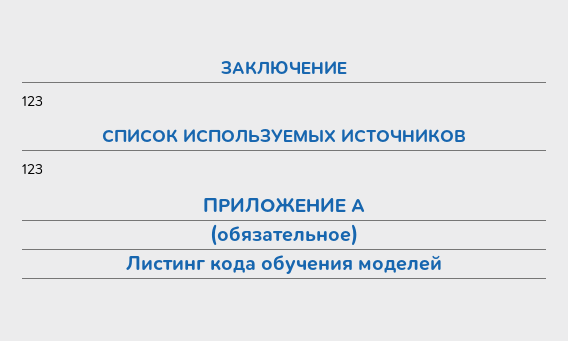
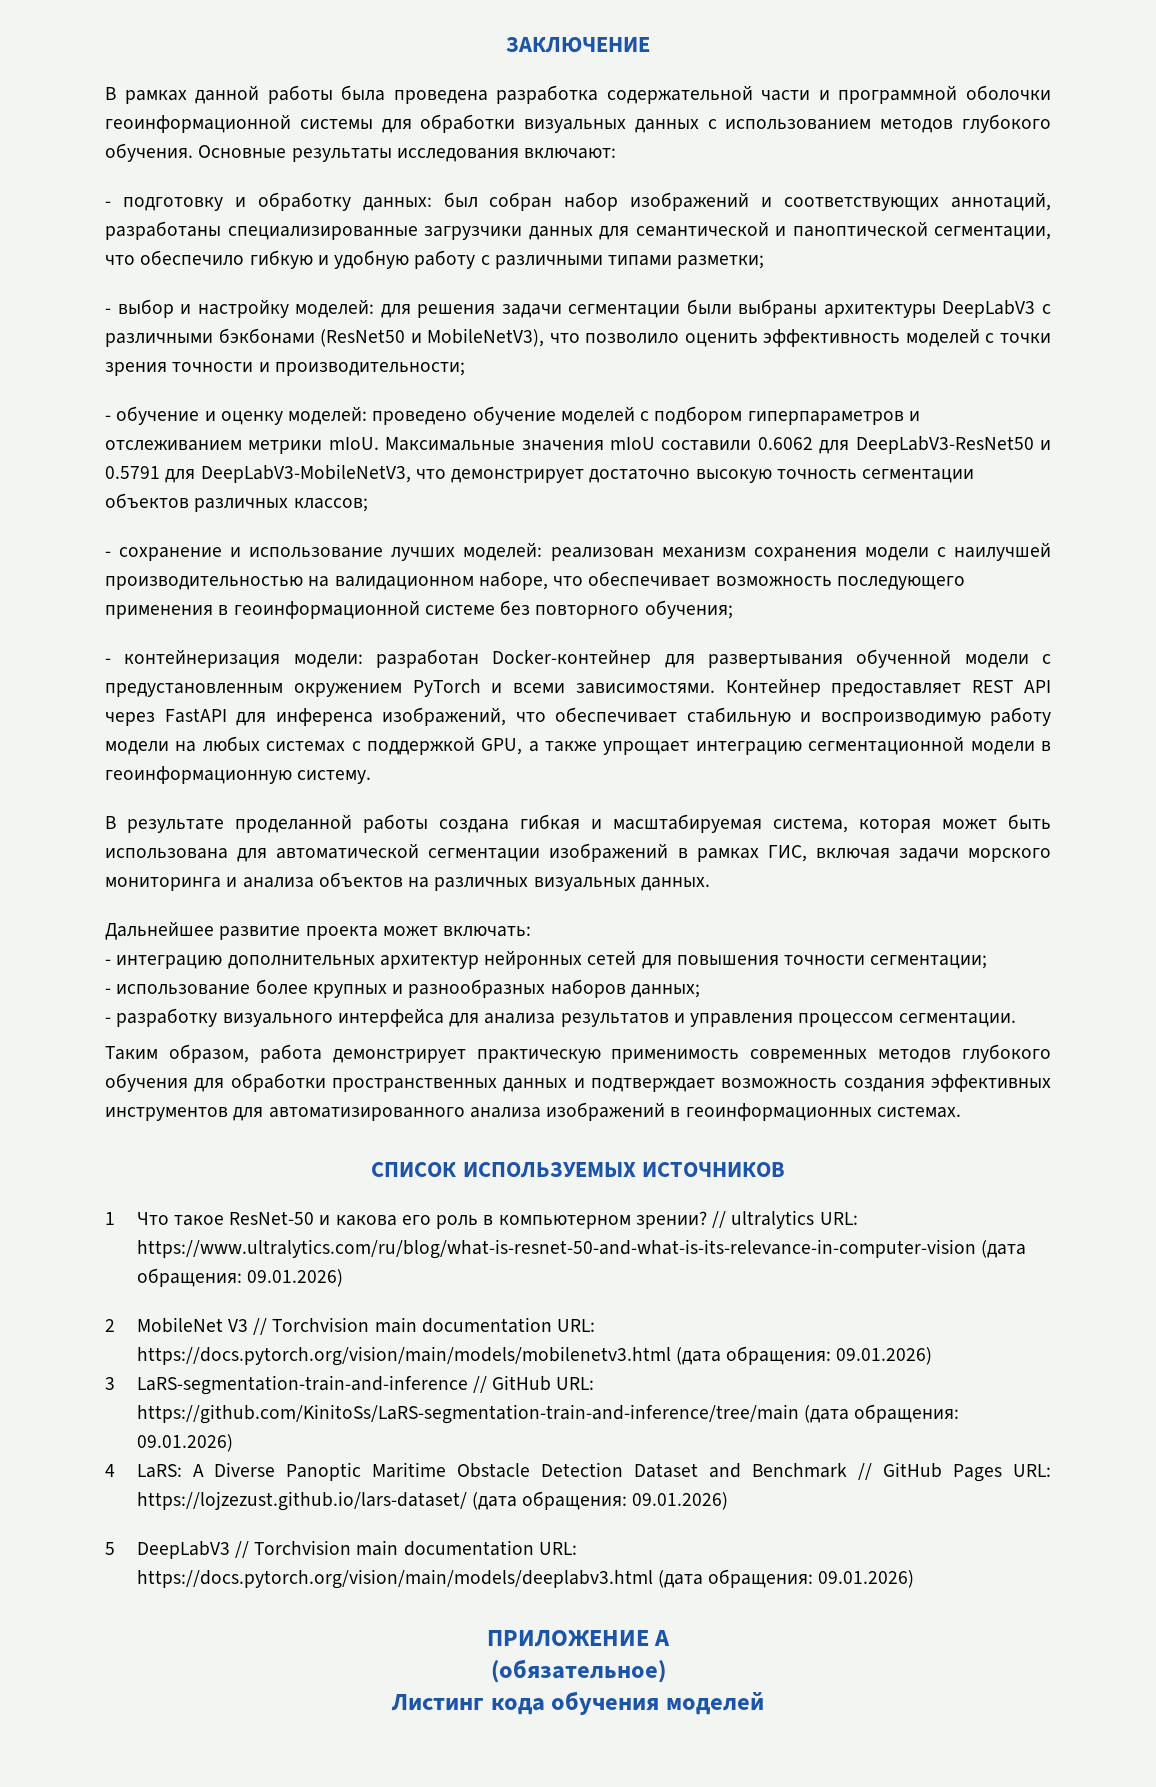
  ЗАКЛЮЧЕНИЕ
- 123
+ В рамках данной работы была проведена разработка содержательной части и программной оболочки геоинформационной системы для обработки визуальных данных с использованием методов глубокого обучения. Основные результаты исследования включают:
+ - подготовку и обработку данных: был собран набор изображений и соответствующих аннотаций, разработаны специализированные загрузчики данных для семантической и паноптической сегментации, что обеспечило гибкую и удобную работу с различными типами разметки;
+ - выбор и настройку моделей: для решения задачи сегментации были выбраны архитектуры DeepLabV3 с различными бэкбонами (ResNet50 и MobileNetV3), что позволило оценить эффективность моделей с точки зрения точности и производительности;
+ - обучение и оценку моделей: проведено обучение моделей с подбором гиперпараметров и отслеживанием метрики mIoU. Максимальные значения mIoU составили 0.6062 для DeepLabV3-ResNet50 и 0.5791 для DeepLabV3-MobileNetV3, что демонстрирует достаточно высокую точность сегментации объектов различных классов;
+ - сохранение и использование лучших моделей: реализован механизм сохранения модели с наилучшей производительностью на валидационном наборе, что обеспечивает возможность последующего применения в геоинформационной системе без повторного обучения;
+ - контейнеризация модели: разработан Docker-контейнер для развертывания обученной модели с предустановленным окружением PyTorch и всеми зависимостями. Контейнер предоставляет REST API через FastAPI для инференса изображений, что обеспечивает стабильную и воспроизводимую работу модели на любых системах с поддержкой GPU, а также упрощает интеграцию сегментационной модели в геоинформационную систему.
+ В результате проделанной работы создана гибкая и масштабируемая система, которая может быть использована для автоматической сегментации изображений в рамках ГИС, включая задачи морского мониторинга и анализа объектов на различных визуальных данных.
+ Дальнейшее развитие проекта может включать:
+ - интеграцию дополнительных архитектур нейронных сетей для повышения точности сегментации;
+ - использование более крупных и разнообразных наборов данных;
+ - разработку визуального интерфейса для анализа результатов и управления процессом сегментации.
+ Таким образом, работа демонстрирует практическую применимость современных методов глубокого обучения для обработки пространственных данных и подтверждает возможность создания эффективных инструментов для автоматизированного анализа изображений в геоинформационных системах.
  СПИСОК ИСПОЛЬЗУЕМЫХ ИСТОЧНИКОВ
- 123
+ 1 Что такое ResNet-50 и какова его роль в компьютерном зрении? // ultralytics URL: https://www.ultralytics.com/ru/blog/what-is-resnet-50-and-what-is-its-relevance-in-computer-vision (дата обращения: 09.01.2026)
+ 2 MobileNet V3 // Torchvision main documentation URL: https://docs.pytorch.org/vision/main/models/mobilenetv3.html (дата обращения: 09.01.2026)
+ 3 LaRS-segmentation-train-and-inference // GitHub URL: https://github.com/KinitoSs/LaRS-segmentation-train-and-inference/tree/main (дата обращения: 09.01.2026)
+ 4 LaRS: A Diverse Panoptic Maritime Obstacle Detection Dataset and Benchmark // GitHub Pages URL: https://lojzezust.github.io/lars-dataset/ (дата обращения: 09.01.2026)
+ 5 DeepLabV3 // Torchvision main documentation URL: https://docs.pytorch.org/vision/main/models/deeplabv3.html (дата обращения: 09.01.2026)

